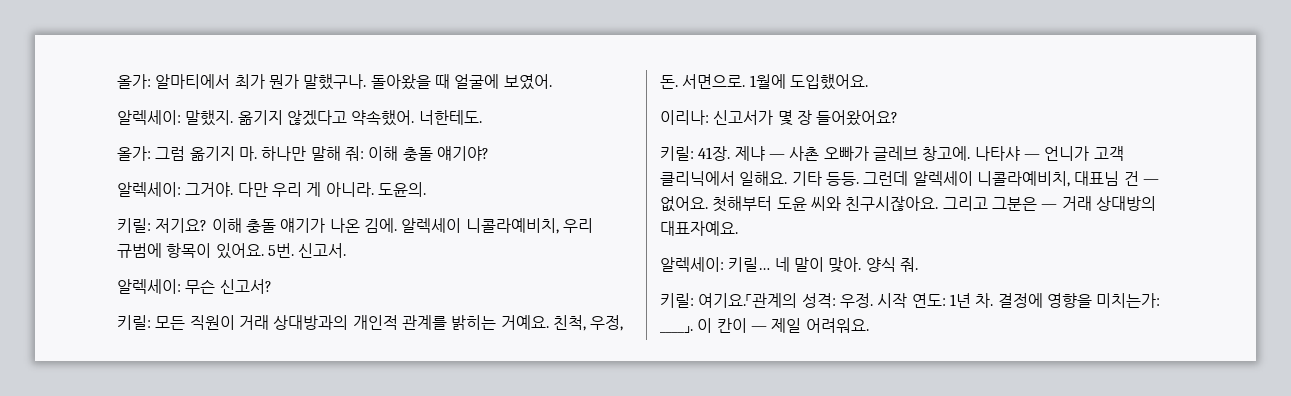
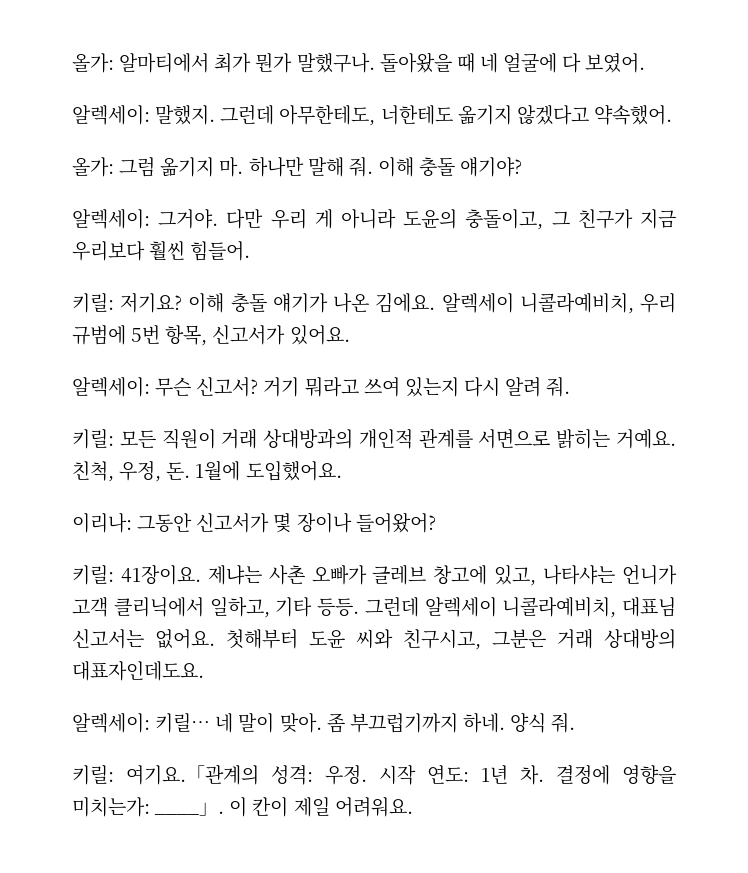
- 돌아왔을 때 얼굴에 보였어.
+ 돌아왔을 때 네 얼굴에 다 보였어.
- 옮기지 않겠다고 약속했어. 너한테도.
+ 그런데 아무한테도, 너한테도 옮기지 않겠다고 약속했어.
- 하나만 말해 줘: 이해 충돌 얘기야?
+ 하나만 말해 줘. 이해 충돌 얘기야?
- 다만 우리 게 아니라. 도윤의.
+ 다만 우리 게 아니라 도윤의 충돌이고, 그 친구가 지금 우리보다 훨씬 힘들어.
- 이해 충돌 얘기가 나온 김에.
+ 이해 충돌 얘기가 나온 김에요.
- 알렉세이 니콜라예비치, 우리 규범에 항목이 있어요. 5번. 신고서.
+ 알렉세이 니콜라예비치, 우리 규범에 5번 항목, 신고서가 있어요.
+ 거기 뭐라고 쓰여 있는지 다시 알려 줘.
- 키릴: 모든 직원이 거래 상대방과의 개인적 관계를 밝히는 거예요.
+ 키릴: 모든 직원이 거래 상대방과의 개인적 관계를 서면으로 밝히는 거예요.
- 서면으로.
- 이리나: 신고서가 몇 장 들어왔어요?
- 키릴: 41장. 제냐 — 사촌 오빠가 글레브 창고에. 나타샤 — 언니가 고객 클리닉에서 일해요. 기타 등등.
+ 이리나: 그동안 신고서가 몇 장이나 들어왔어?
+ 키릴: 41장이요. 제냐는 사촌 오빠가 글레브 창고에 있고, 나타샤는 언니가 고객 클리닉에서 일하고, 기타 등등.
- 그런데 알렉세이 니콜라예비치, 대표님 건 — 없어요.
+ 그런데 알렉세이 니콜라예비치, 대표님 신고서는 없어요.
- 첫해부터 도윤 씨와 친구시잖아요. 그리고 그분은 — 거래 상대방의 대표자예요.
+ 첫해부터 도윤 씨와 친구시고, 그분은 거래 상대방의 대표자인데도요.
+ 좀 부끄럽기까지 하네.
- 이 칸이 — 제일 어려워요.
+ 이 칸이 제일 어려워요.

